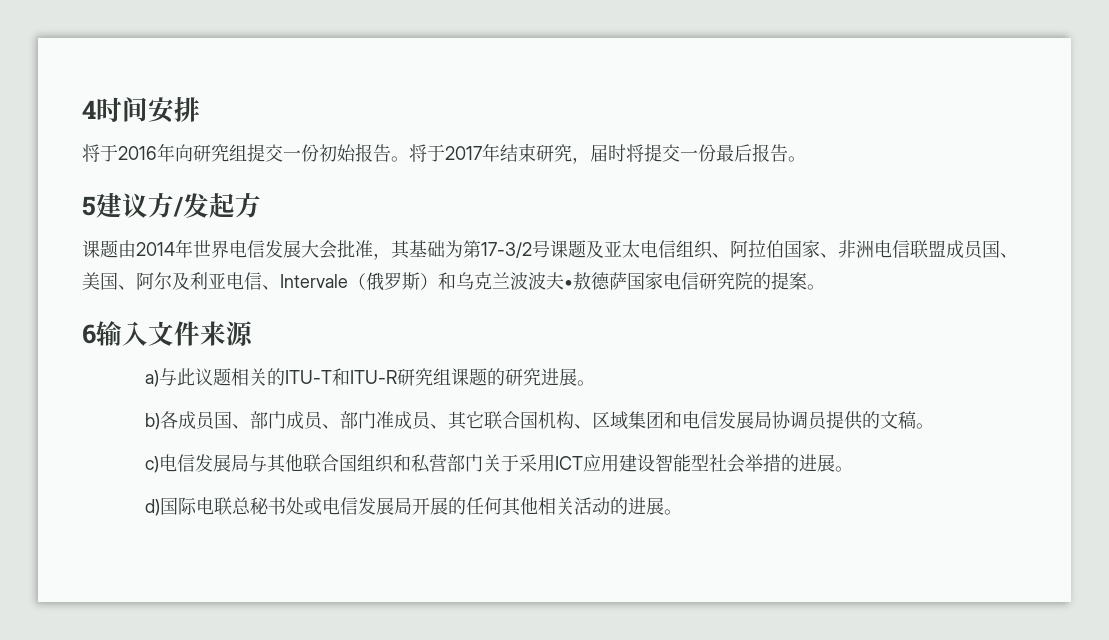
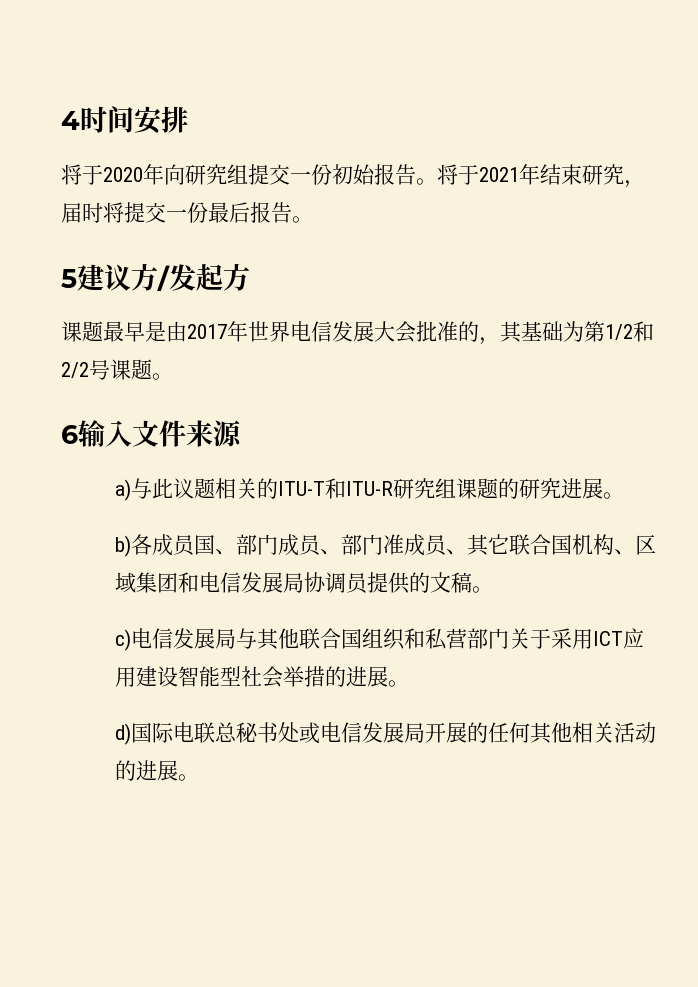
- 将于2016年向研究组提交一份初始报告。
+ 将于2020年向研究组提交一份初始报告。
- 将于2017年结束研究，届时将提交一份最后报告。
+ 将于2021年结束研究，届时将提交一份最后报告。
- 课题由2014年世界电信发展大会批准，其基础为第17-3/2号课题及亚太电信组织、阿拉伯国家、非洲电信联盟成员国、美国、阿尔及利亚电信、Intervale（俄罗斯）和乌克兰波波夫•敖德萨国家电信研究院的提案。
+ 课题最早是由2017年世界电信发展大会批准的，其基础为第1/2和2/2号课题。

